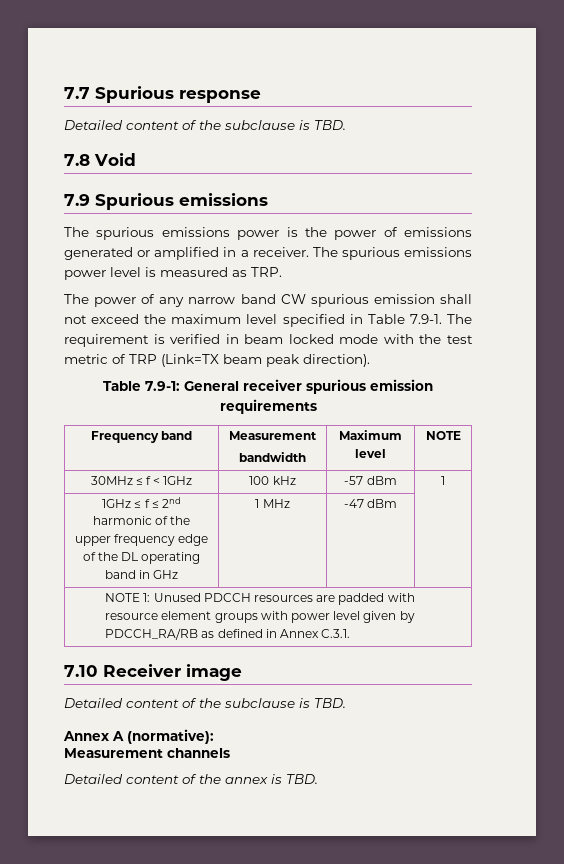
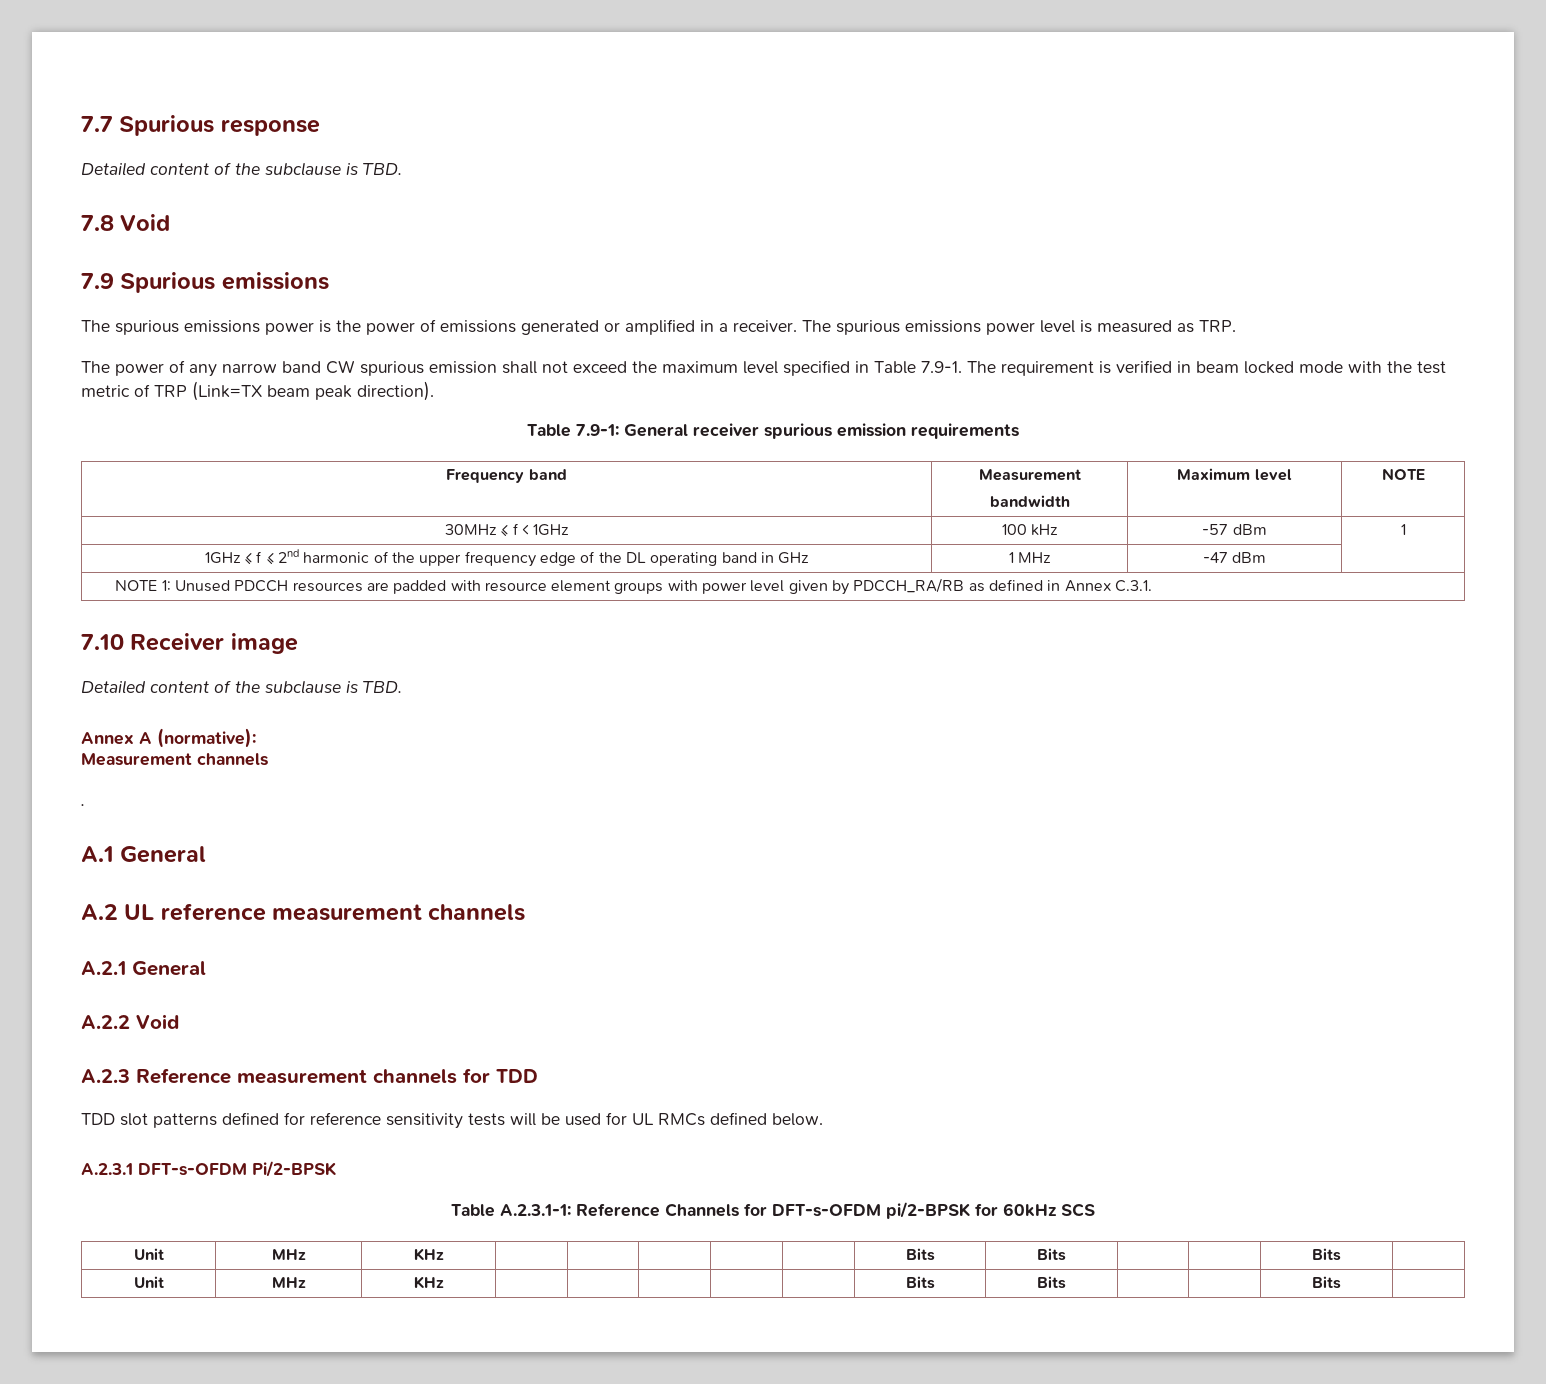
- Detailed content of the annex is TBD.
+ .
+ A.1 General
+ A.2 UL reference measurement channels
+ A.2.1 General
+ A.2.2 Void
+ A.2.3 Reference measurement channels for TDD
+ TDD slot patterns defined for reference sensitivity tests will be used for UL RMCs defined below.
+ A.2.3.1 DFT-s-OFDM Pi/2-BPSK
+ Table A.2.3.1-1: Reference Channels for DFT-s-OFDM pi/2-BPSK for 60kHz SCS
+ Unit | MHz | KHz | | | | | | Bits | Bits | | | Bits |
+ Unit | MHz | KHz | | | | | | Bits | Bits | | | Bits |

